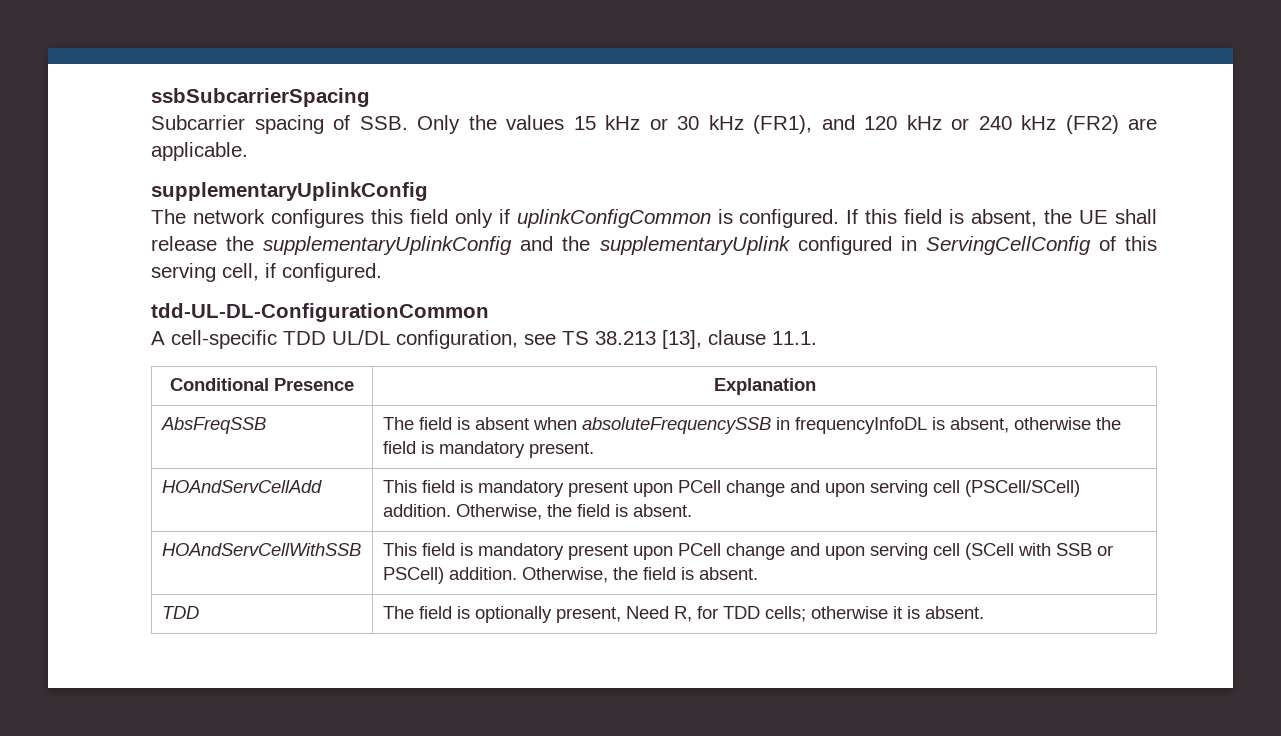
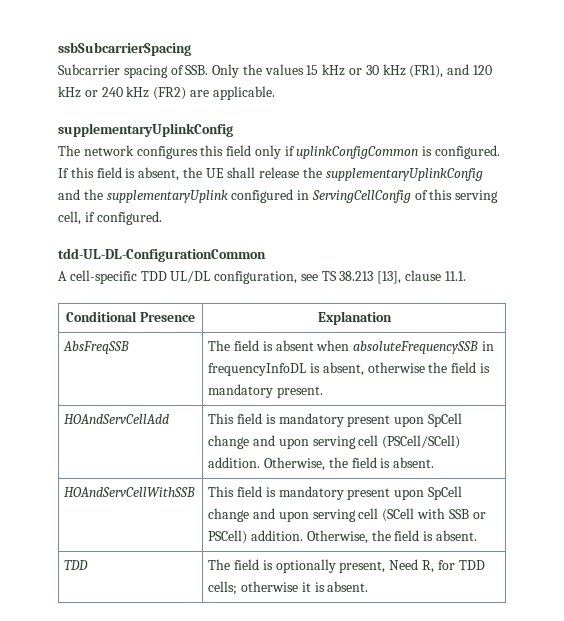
- HOAndServCellAdd | This field is mandatory present upon PCell change and upon serving cell (PSCell/SCell) addition. Otherwise, the field is absent.
+ HOAndServCellAdd | This field is mandatory present upon SpCell change and upon serving cell (PSCell/SCell) addition. Otherwise, the field is absent.
- HOAndServCellWithSSB | This field is mandatory present upon PCell change and upon serving cell (SCell with SSB or PSCell) addition. Otherwise, the field is absent.
+ HOAndServCellWithSSB | This field is mandatory present upon SpCell change and upon serving cell (SCell with SSB or PSCell) addition. Otherwise, the field is absent.

